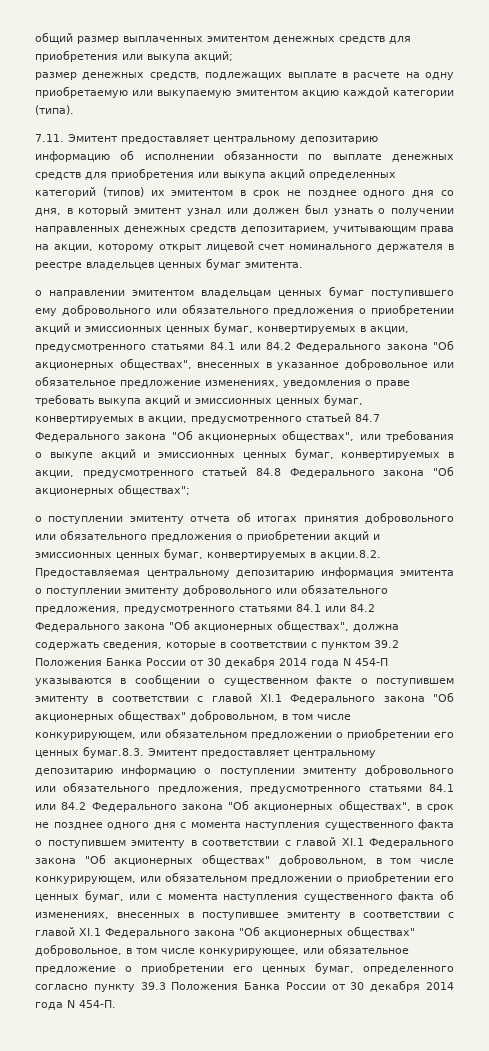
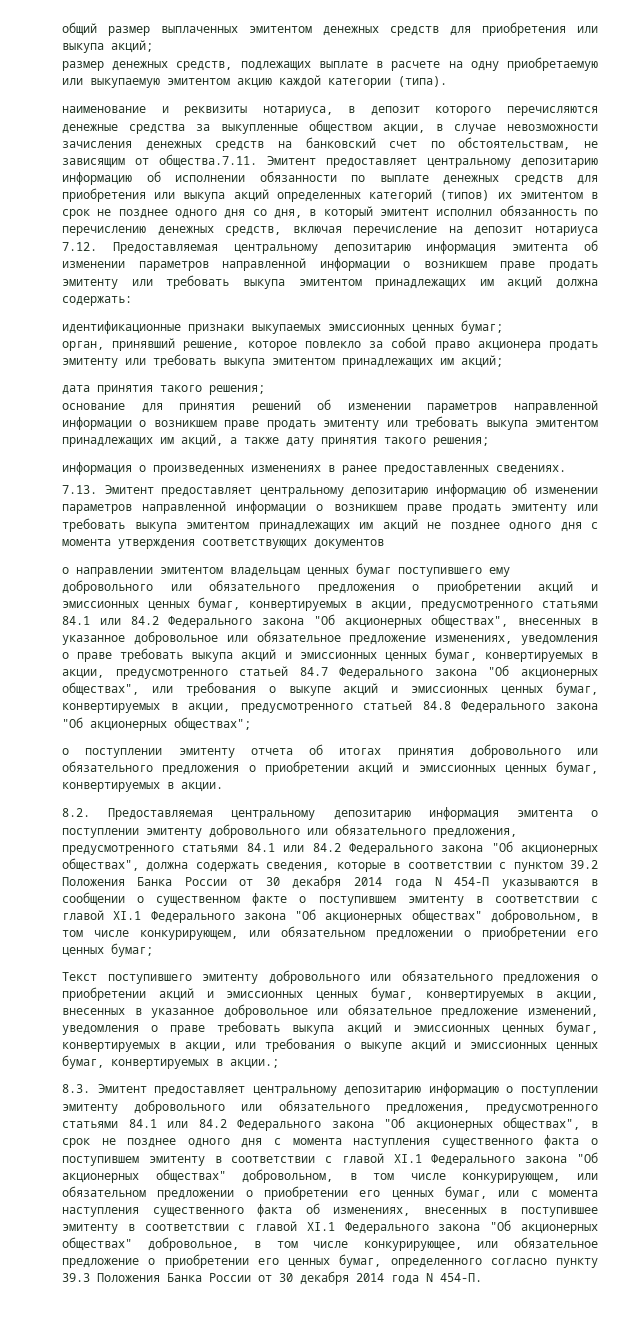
- 7.11. Эмитент предоставляет центральному депозитарию информацию об исполнении обязанности по выплате денежных средств для приобретения или выкупа акций определенных категорий (типов) их эмитентом в срок не позднее одного дня со дня, в который эмитент узнал или должен был узнать о получении направленных денежных средств депозитарием, учитывающим права на акции, которому открыт лицевой счет номинального держателя в реестре владельцев ценных бумаг эмитента.
+ наименование и реквизиты нотариуса, в депозит которого перечисляются денежные средства за выкупленные обществом акции, в случае невозможности зачисления денежных средств на банковский счет по обстоятельствам, не зависящим от общества.7.11. Эмитент предоставляет центральному депозитарию информацию об исполнении обязанности по выплате денежных средств для приобретения или выкупа акций определенных категорий (типов) их эмитентом в срок не позднее одного дня со дня, в который эмитент исполнил обязанность по перечислению денежных средств, включая перечисление на депозит нотариуса 7.12. Предоставляемая центральному депозитарию информация эмитента об изменении параметров направленной информации о возникшем праве продать эмитенту или требовать выкупа эмитентом принадлежащих им акций должна содержать:
+ идентификационные признаки выкупаемых эмиссионных ценных бумаг;
+ орган, принявший решение, которое повлекло за собой право акционера продать эмитенту или требовать выкупа эмитентом принадлежащих им акций;
+ дата принятия такого решения;
+ основание для принятия решений об изменении параметров направленной информации о возникшем праве продать эмитенту или требовать выкупа эмитентом принадлежащих им акций, а также дату принятия такого решения;
+ информация о произведенных изменениях в ранее предоставленных сведениях.
+ 7.13. Эмитент предоставляет центральному депозитарию информацию об изменении параметров направленной информации о возникшем праве продать эмитенту или требовать выкупа эмитентом принадлежащих им акций не позднее одного дня с момента утверждения соответствующих документов
- о поступлении эмитенту отчета об итогах принятия добровольного или обязательного предложения о приобретении акций и эмиссионных ценных бумаг, конвертируемых в акции.8.2. Предоставляемая центральному депозитарию информация эмитента о поступлении эмитенту добровольного или обязательного предложения, предусмотренного статьями 84.1 или 84.2 Федерального закона "Об акционерных обществах", должна содержать сведения, которые в соответствии с пунктом 39.2 Положения Банка России от 30 декабря 2014 года N 454-П указываются в сообщении о существенном факте о поступившем эмитенту в соответствии с главой XI.1 Федерального закона "Об акционерных обществах" добровольном, в том числе конкурирующем, или обязательном предложении о приобретении его ценных бумаг.8.3. Эмитент предоставляет центральному депозитарию информацию о поступлении эмитенту добровольного или обязательного предложения, предусмотренного статьями 84.1 или 84.2 Федерального закона "Об акционерных обществах", в срок не позднее одного дня с момента наступления существенного факта о поступившем эмитенту в соответствии с главой XI.1 Федерального закона "Об акционерных обществах" добровольном, в том числе конкурирующем, или обязательном предложении о приобретении его ценных бумаг, или с момента наступления существенного факта об изменениях, внесенных в поступившее эмитенту в соответствии с главой XI.1 Федерального закона "Об акционерных обществах" добровольное, в том числе конкурирующее, или обязательное предложение о приобретении его ценных бумаг, определенного согласно пункту 39.3 Положения Банка России от 30 декабря 2014 года N 454-П.
+ о поступлении эмитенту отчета об итогах принятия добровольного или обязательного предложения о приобретении акций и эмиссионных ценных бумаг, конвертируемых в акции.
+ 8.2. Предоставляемая центральному депозитарию информация эмитента о поступлении эмитенту добровольного или обязательного предложения, предусмотренного статьями 84.1 или 84.2 Федерального закона "Об акционерных обществах", должна содержать сведения, которые в соответствии с пунктом 39.2 Положения Банка России от 30 декабря 2014 года N 454-П указываются в сообщении о существенном факте о поступившем эмитенту в соответствии с главой XI.1 Федерального закона "Об акционерных обществах" добровольном, в том числе конкурирующем, или обязательном предложении о приобретении его ценных бумаг;
+ Текст поступившего эмитенту добровольного или обязательного предложения о приобретении акций и эмиссионных ценных бумаг, конвертируемых в акции, внесенных в указанное добровольное или обязательное предложение изменений, уведомления о праве требовать выкупа акций и эмиссионных ценных бумаг, конвертируемых в акции, или требования о выкупе акций и эмиссионных ценных бумаг, конвертируемых в акции.;
+ 8.3. Эмитент предоставляет центральному депозитарию информацию о поступлении эмитенту добровольного или обязательного предложения, предусмотренного статьями 84.1 или 84.2 Федерального закона "Об акционерных обществах", в срок не позднее одного дня с момента наступления существенного факта о поступившем эмитенту в соответствии с главой XI.1 Федерального закона "Об акционерных обществах" добровольном, в том числе конкурирующем, или обязательном предложении о приобретении его ценных бумаг, или с момента наступления существенного факта об изменениях, внесенных в поступившее эмитенту в соответствии с главой XI.1 Федерального закона "Об акционерных обществах" добровольное, в том числе конкурирующее, или обязательное предложение о приобретении его ценных бумаг, определенного согласно пункту 39.3 Положения Банка России от 30 декабря 2014 года N 454-П.

